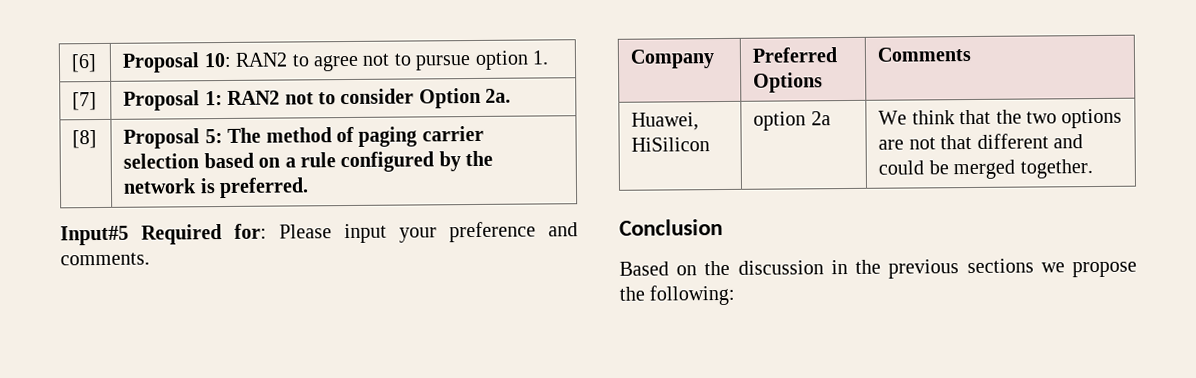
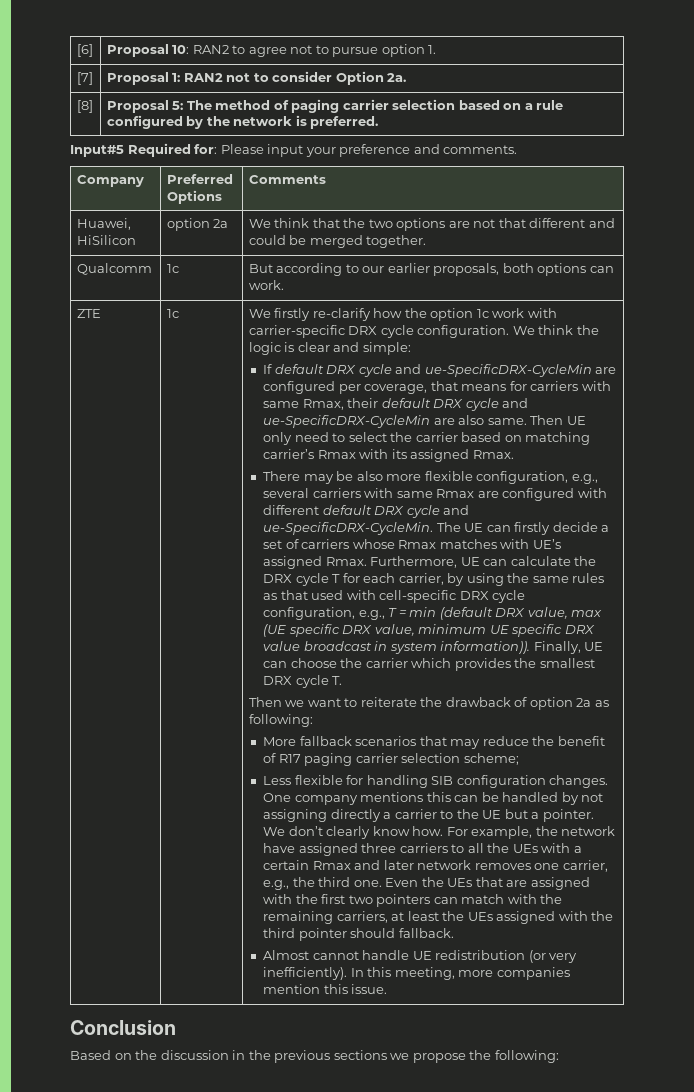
+ Qualcomm | 1c | But according to our earlier proposals, both options can work.
+ ZTE | 1c | We firstly re-clarify how the option 1c work with carrier-specific DRX cycle configuration. We think the logic is clear and simple:
+ If default DRX cycle and ue-SpecificDRX-CycleMin are configured per coverage, that means for carriers with same Rmax, their default DRX cycle and ue-SpecificDRX-CycleMin are also same. Then UE only need to select the carrier based on matching carrier’s Rmax with its assigned Rmax.
+ There may be also more flexible configuration, e.g., several carriers with same Rmax are configured with different default DRX cycle and ue-SpecificDRX-CycleMin. The UE can firstly decide a set of carriers whose Rmax matches with UE’s assigned Rmax. Furthermore, UE can calculate the DRX cycle T for each carrier, by using the same rules as that used with cell-specific DRX cycle configuration, e.g., T = min (default DRX value, max (UE specific DRX value, minimum UE specific DRX value broadcast in system information)). Finally, UE can choose the carrier which provides the smallest DRX cycle T.
+ Then we want to reiterate the drawback of option 2a as following:
+ More fallback scenarios that may reduce the benefit of R17 paging carrier selection scheme;
+ Less flexible for handling SIB configuration changes. One company mentions this can be handled by not assigning directly a carrier to the UE but a pointer. We don’t clearly know how. For example, the network have assigned three carriers to all the UEs with a certain Rmax and later network removes one carrier, e.g., the third one. Even the UEs that are assigned with the first two pointers can match with the remaining carriers, at least the UEs assigned with the third pointer should fallback.
+ Almost cannot handle UE redistribution (or very inefficiently). In this meeting, more companies mention this issue.

